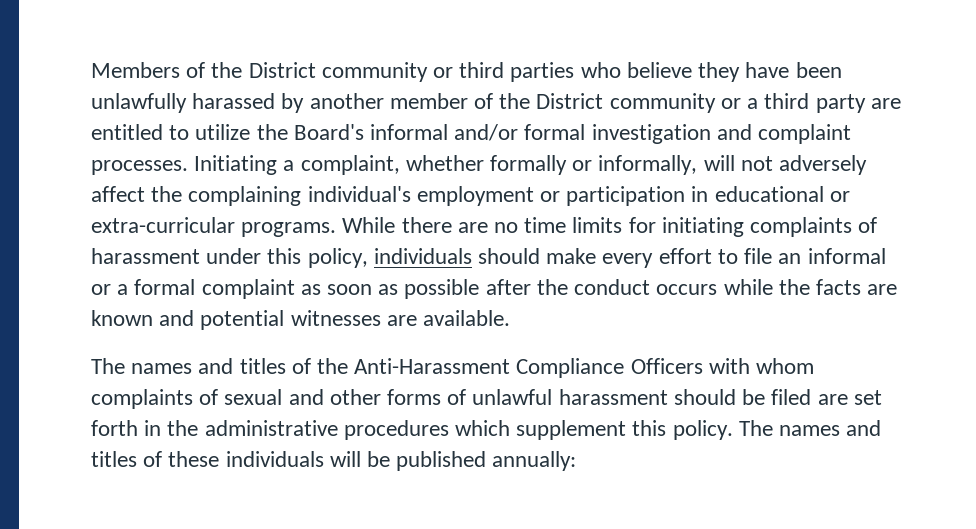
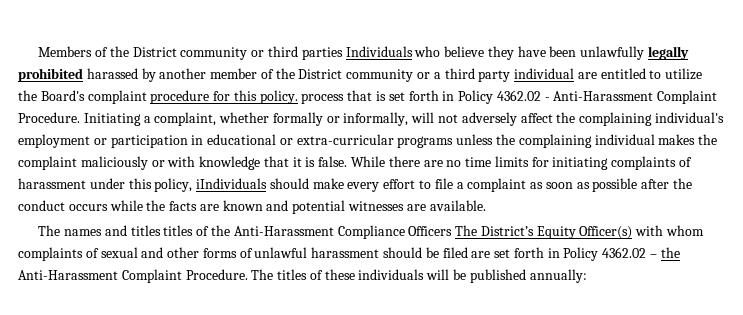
- Members of the District community or third parties who believe they have been unlawfully harassed by another member of the District community or a third party are entitled to utilize the Board's informal and/or formal investigation and complaint processes.
+ Members of the District community or third parties Individuals who believe they have been unlawfully legally prohibited harassed by another member of the District community or a third party individual are entitled to utilize the Board's complaint procedure for this policy. process that is set forth in Policy 4362.02 - Anti-Harassment Complaint Procedure.
- Initiating a complaint, whether formally or informally, will not adversely affect the complaining individual's employment or participation in educational or extra-curricular programs.
+ Initiating a complaint, whether formally or informally, will not adversely affect the complaining individual's employment or participation in educational or extra-curricular programs unless the complaining individual makes the complaint maliciously or with knowledge that it is false.
- While there are no time limits for initiating complaints of harassment under this policy, individuals should make every effort to file an informal or a formal complaint as soon as possible after the conduct occurs while the facts are known and potential witnesses are available.
+ While there are no time limits for initiating complaints of harassment under this policy, iIndividuals should make every effort to file a complaint as soon as possible after the conduct occurs while the facts are known and potential witnesses are available.
- The names and titles of the Anti-Harassment Compliance Officers with whom complaints of sexual and other forms of unlawful harassment should be filed are set forth in the administrative procedures which supplement this policy. The names and titles of these individuals will be published annually:
+ The names and titles titles of the Anti-Harassment Compliance Officers The District’s Equity Officer(s) with whom complaints of sexual and other forms of unlawful harassment should be filed are set forth in Policy 4362.02 – the Anti-Harassment Complaint Procedure. The titles of these individuals will be published annually:

